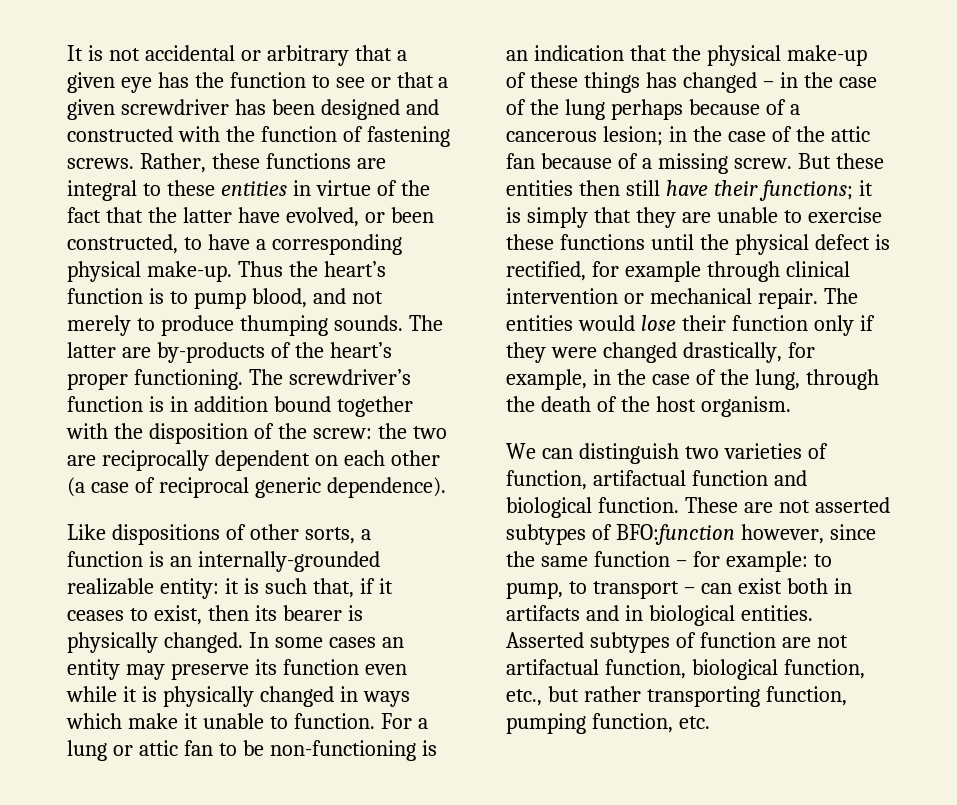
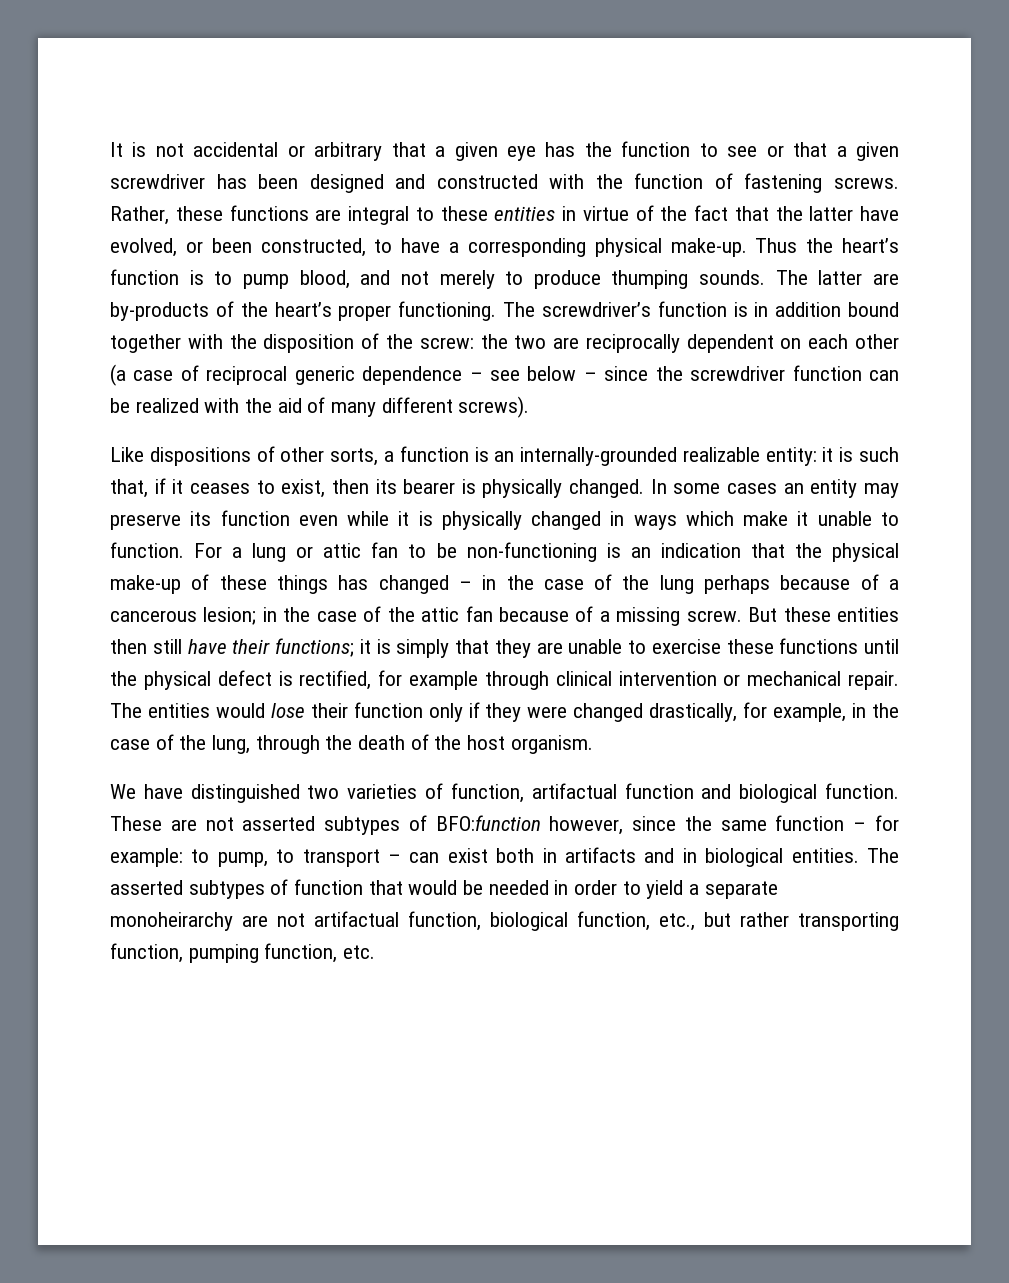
- The screwdriver’s function is in addition bound together with the disposition of the screw: the two are reciprocally dependent on each other (a case of reciprocal generic dependence).
+ The screwdriver’s function is in addition bound together with the disposition of the screw: the two are reciprocally dependent on each other (a case of reciprocal generic dependence – see below – since the screwdriver function can be realized with the aid of many different screws).
- We can distinguish two varieties of function, artifactual function and biological function.
+ We have distinguished two varieties of function, artifactual function and biological function.
- Asserted subtypes of function are not artifactual function, biological function, etc., but rather transporting function, pumping function, etc.
+ The asserted subtypes of function that would be needed in order to yield a separate monoheirarchy are not artifactual function, biological function, etc., but rather transporting function, pumping function, etc.

